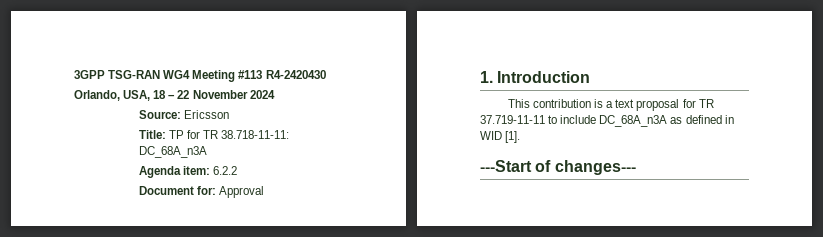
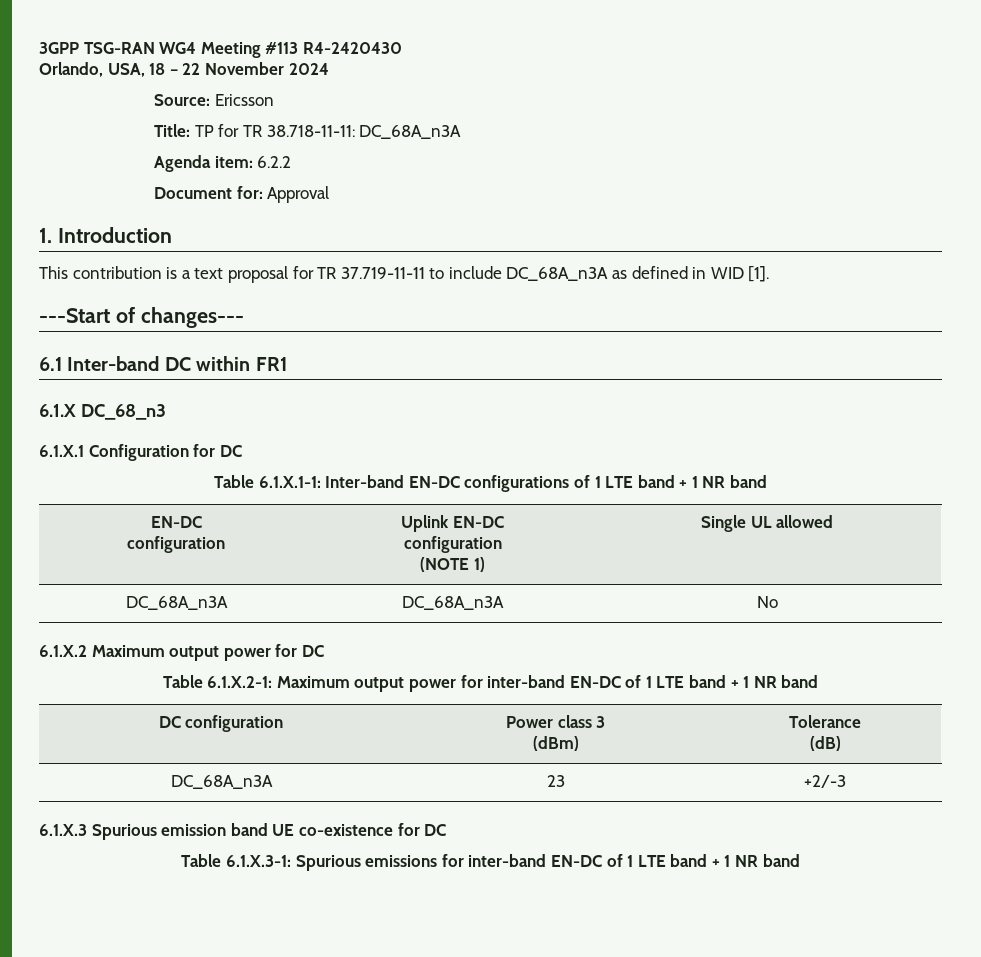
+ 6.1 Inter-band DC within FR1
+ 6.1.X DC_68_n3
+ 6.1.X.1 Configuration for DC
+ Table 6.1.X.1-1: Inter-band EN-DC configurations of 1 LTE band + 1 NR band
+ EN-DC
+ configuration | Uplink EN-DC
+ configuration
+ (NOTE 1) | Single UL allowed
+ DC_68A_n3A | DC_68A_n3A | No
+ 6.1.X.2 Maximum output power for DC
+ Table 6.1.X.2-1: Maximum output power for inter-band EN-DC of 1 LTE band + 1 NR band
+ DC configuration | Power class 3
+ (dBm) | Tolerance
+ (dB)
+ DC_68A_n3A | 23 | +2/-3
+ 6.1.X.3 Spurious emission band UE co-existence for DC
+ Table 6.1.X.3-1: Spurious emissions for inter-band EN-DC of 1 LTE band + 1 NR band

